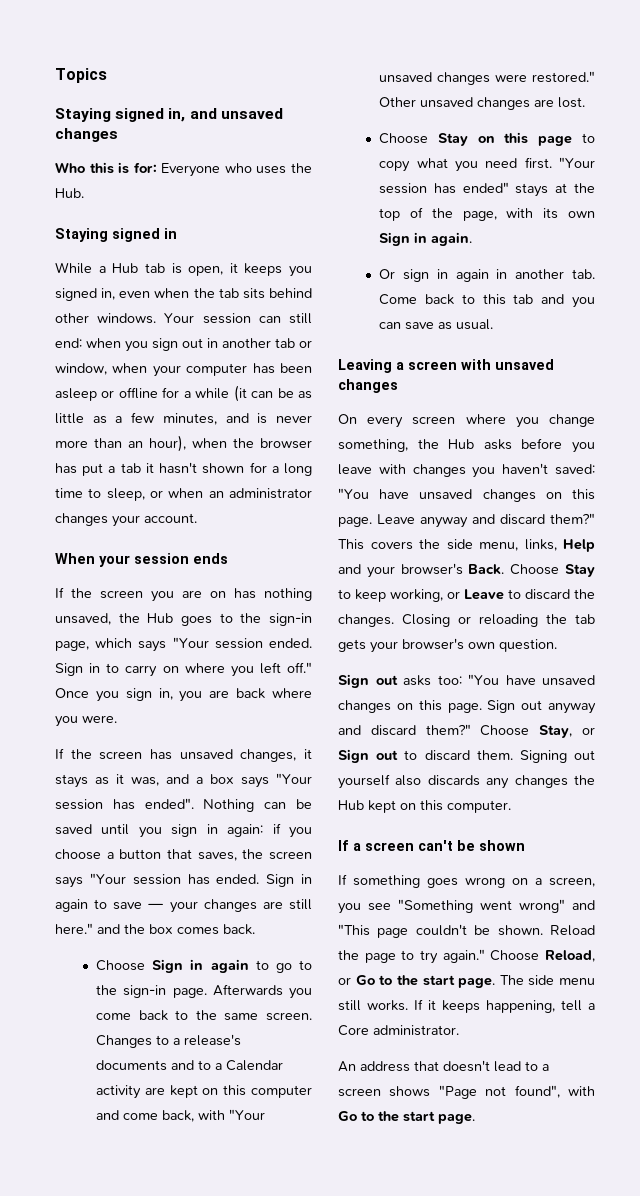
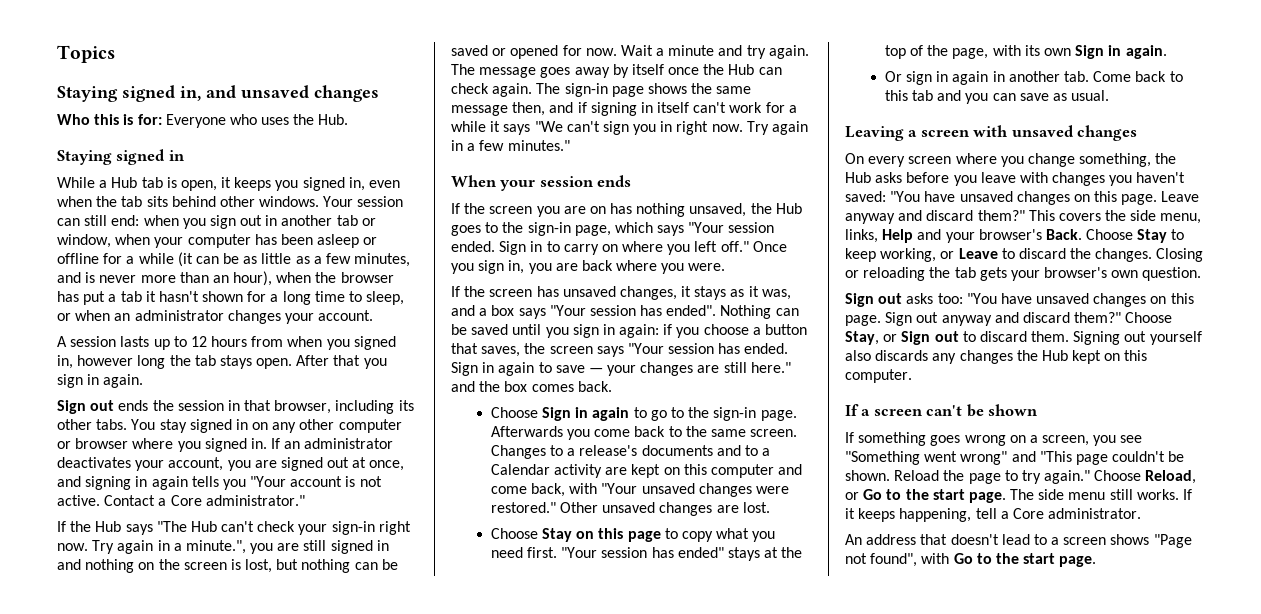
+ A session lasts up to 12 hours from when you signed in, however long the tab stays open. After that you sign in again.
+ Sign out ends the session in that browser, including its other tabs. You stay signed in on any other computer or browser where you signed in. If an administrator deactivates your account, you are signed out at once, and signing in again tells you "Your account is not active. Contact a Core administrator."
+ If the Hub says "The Hub can't check your sign-in right now. Try again in a minute.", you are still signed in and nothing on the screen is lost, but nothing can be saved or opened for now. Wait a minute and try again. The message goes away by itself once the Hub can check again. The sign-in page shows the same message then, and if signing in itself can't work for a while it says "We can't sign you in right now. Try again in a few minutes."

